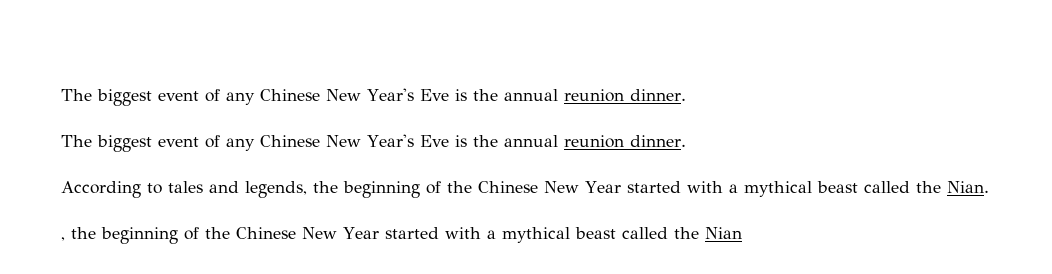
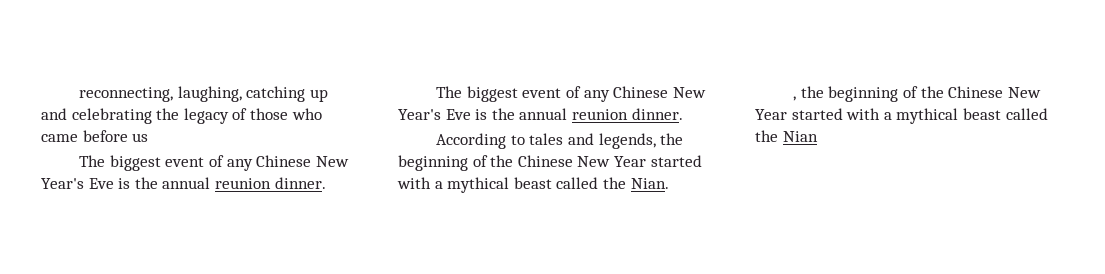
+ reconnecting, laughing, catching up and celebrating the legacy of those who came before us

